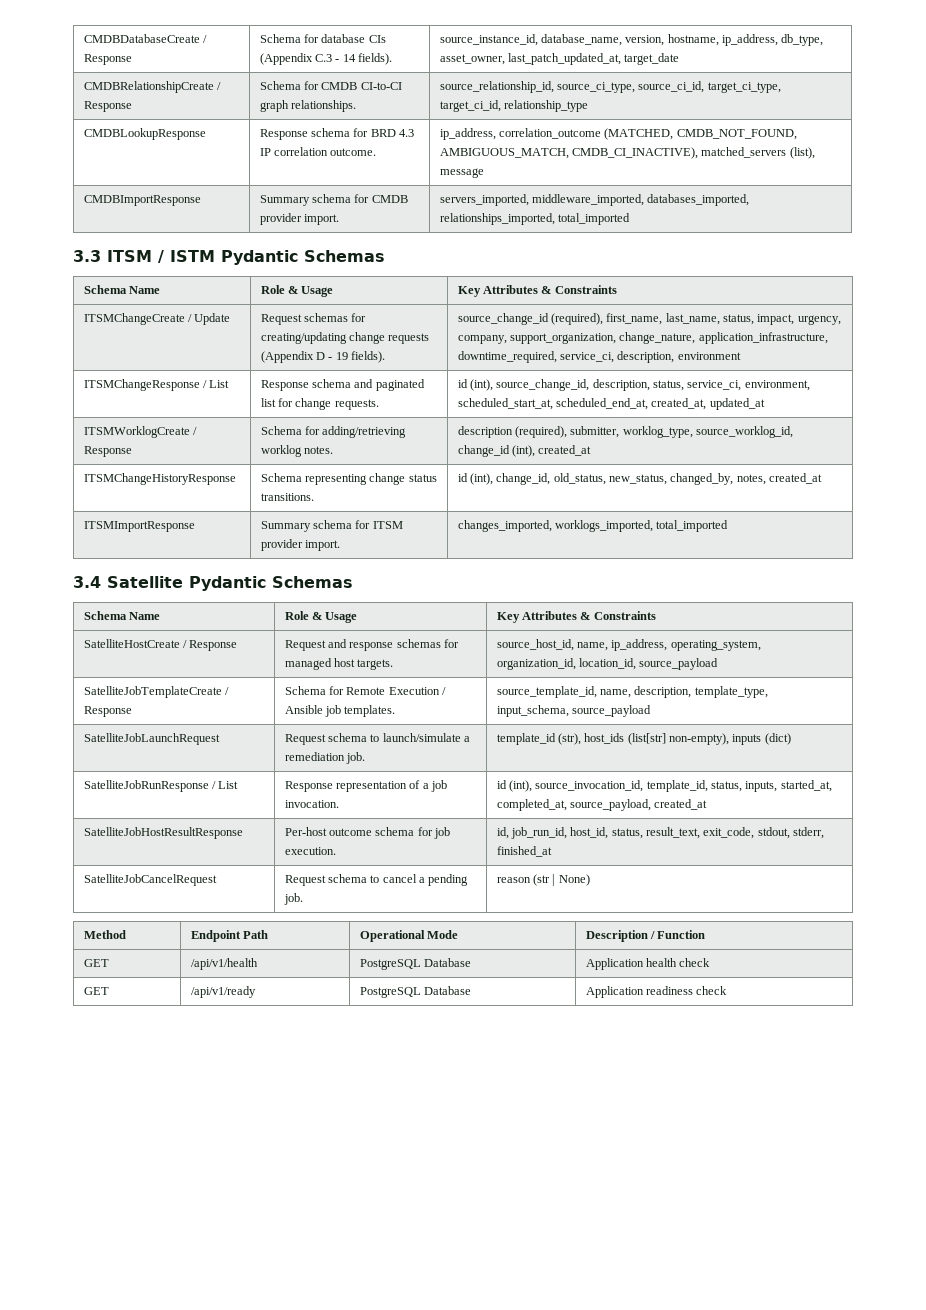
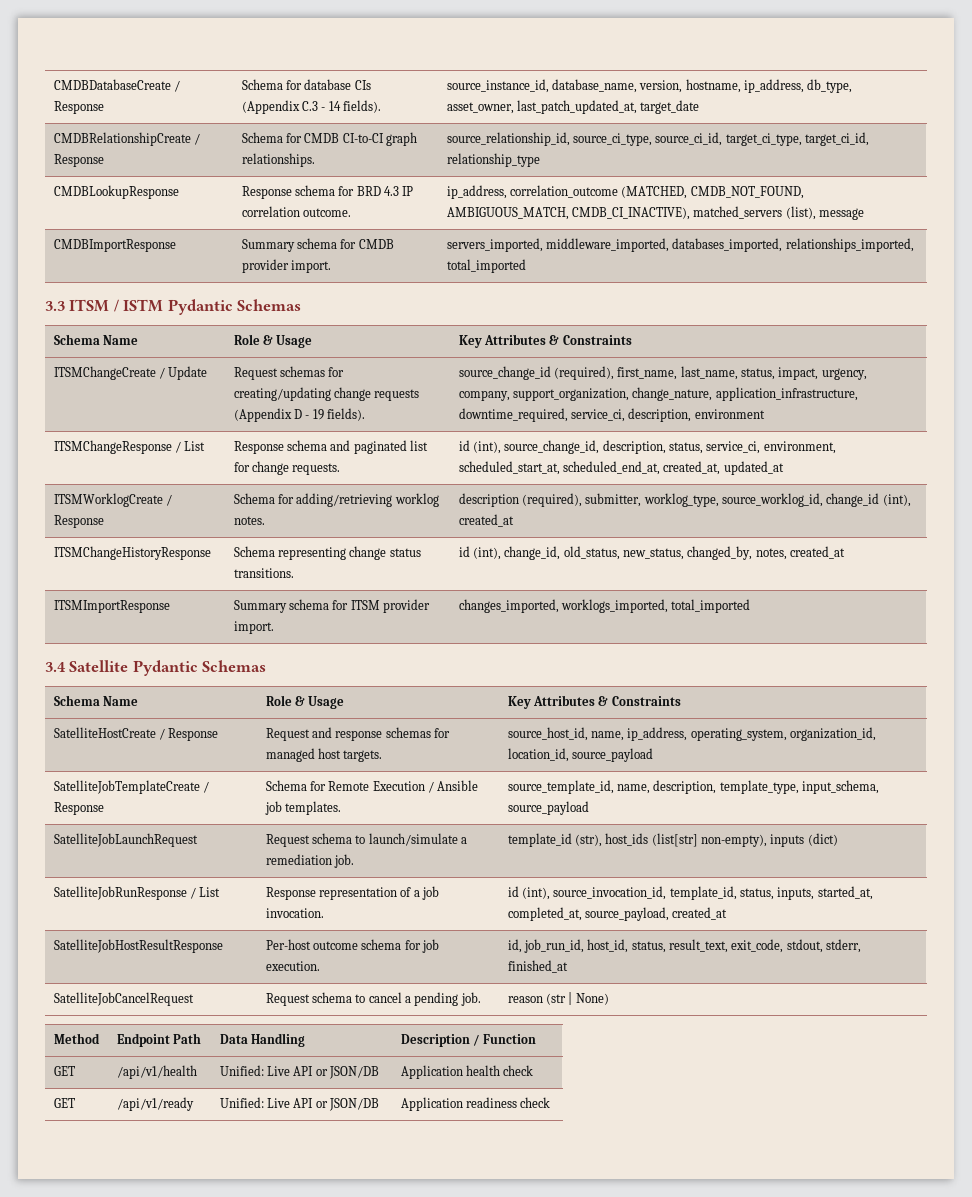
- Method | Endpoint Path | Operational Mode | Description / Function
+ Method | Endpoint Path | Data Handling | Description / Function
- GET | /api/v1/health | PostgreSQL Database | Application health check
+ GET | /api/v1/health | Unified: Live API or JSON/DB | Application health check
- GET | /api/v1/ready | PostgreSQL Database | Application readiness check
+ GET | /api/v1/ready | Unified: Live API or JSON/DB | Application readiness check

